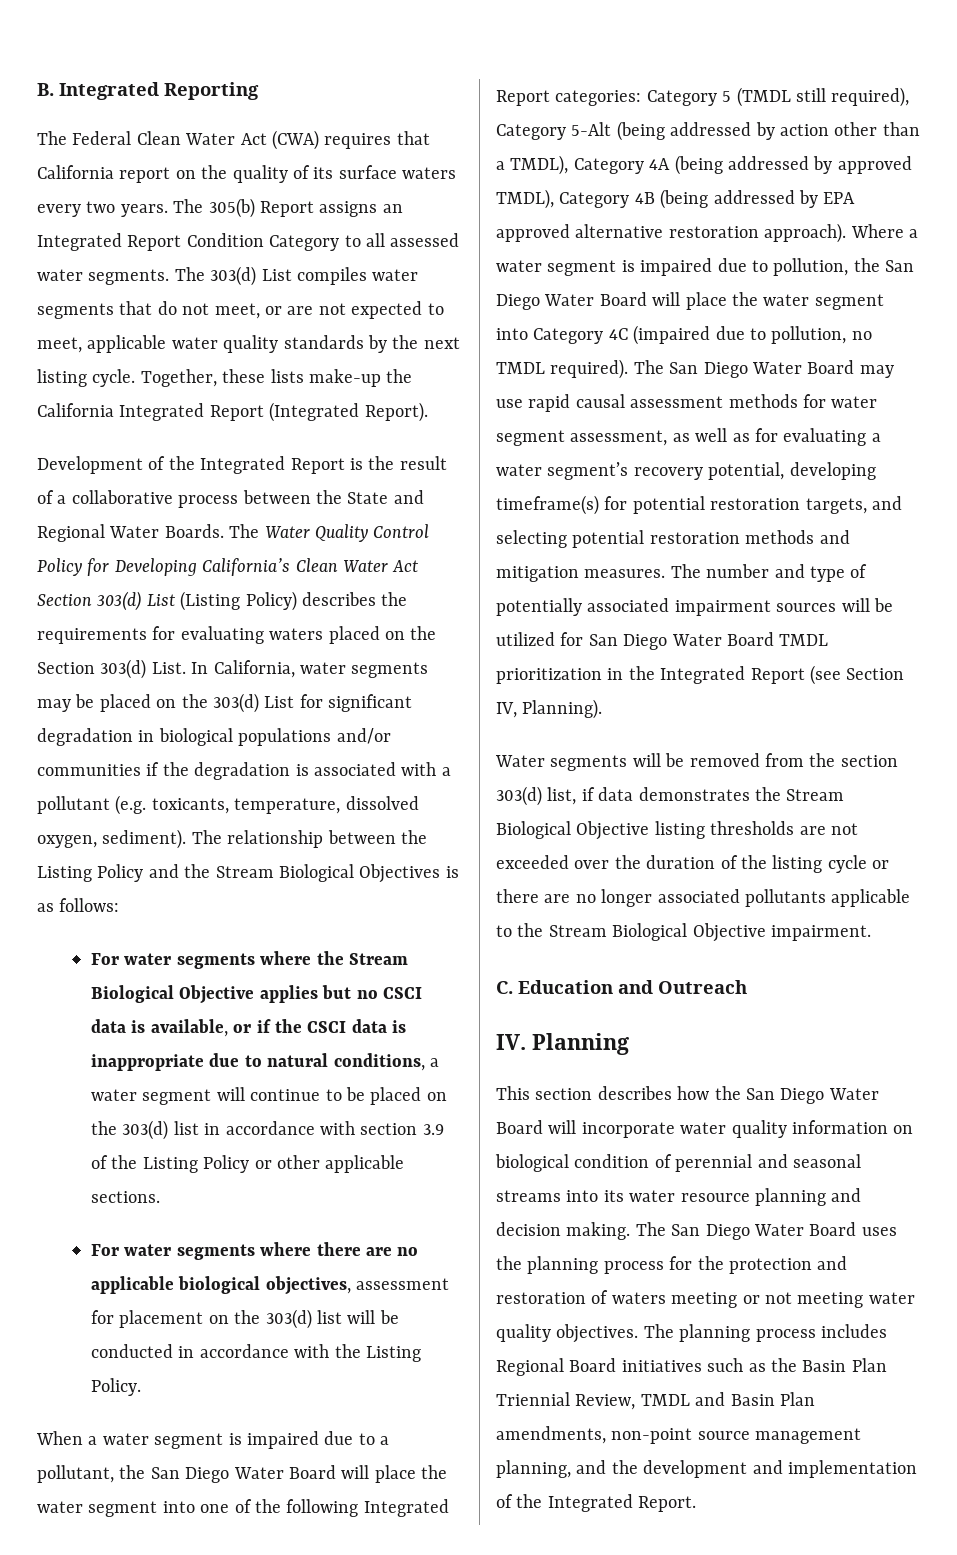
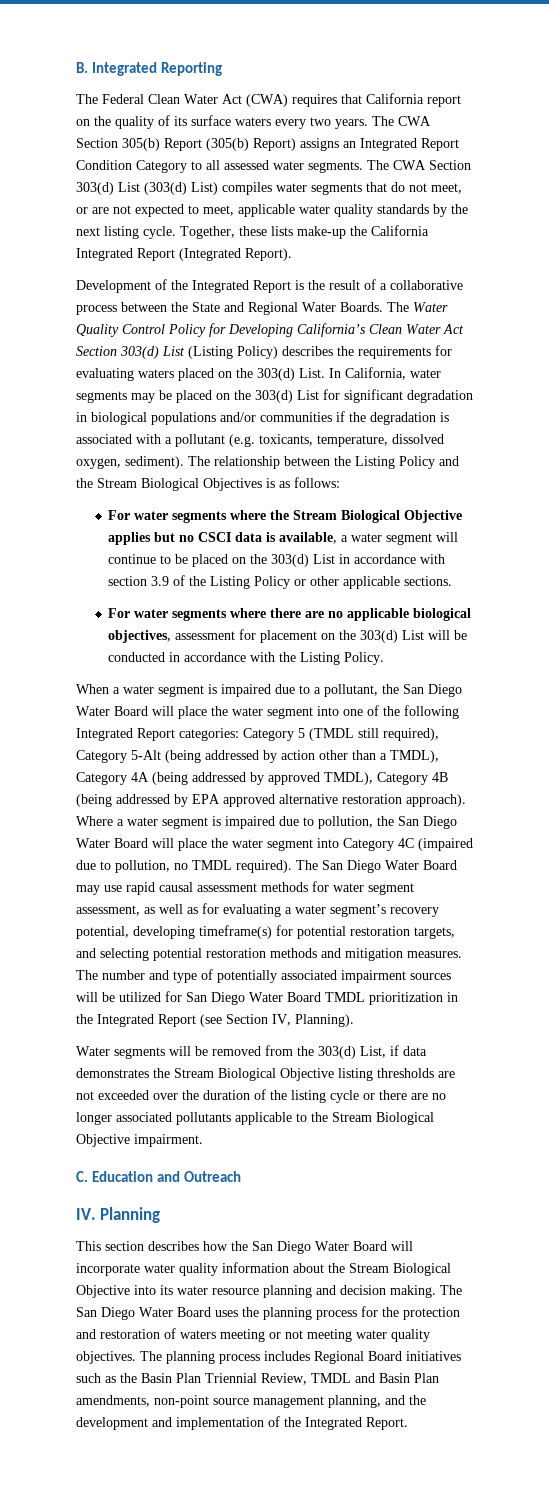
- The 305(b) Report assigns an Integrated Report Condition Category to all assessed water segments.
+ The CWA Section 305(b) Report (305(b) Report) assigns an Integrated Report Condition Category to all assessed water segments.
- The 303(d) List compiles water segments that do not meet, or are not expected to meet, applicable water quality standards by the next listing cycle.
+ The CWA Section 303(d) List (303(d) List) compiles water segments that do not meet, or are not expected to meet, applicable water quality standards by the next listing cycle.
- The Water Quality Control Policy for Developing California’s Clean Water Act Section 303(d) List (Listing Policy) describes the requirements for evaluating waters placed on the Section 303(d) List.
+ The Water Quality Control Policy for Developing California’s Clean Water Act Section 303(d) List (Listing Policy) describes the requirements for evaluating waters placed on the 303(d) List.
- For water segments where the Stream Biological Objective applies but no CSCI data is available, or if the CSCI data is inappropriate due to natural conditions, a water segment will continue to be placed on the 303(d) list in accordance with section 3.9 of the Listing Policy or other applicable sections.
+ For water segments where the Stream Biological Objective applies but no CSCI data is available, a water segment will continue to be placed on the 303(d) List in accordance with section 3.9 of the Listing Policy or other applicable sections.
- For water segments where there are no applicable biological objectives, assessment for placement on the 303(d) list will be conducted in accordance with the Listing Policy.
+ For water segments where there are no applicable biological objectives, assessment for placement on the 303(d) List will be conducted in accordance with the Listing Policy.
- Water segments will be removed from the section 303(d) list, if data demonstrates the Stream Biological Objective listing thresholds are not exceeded over the duration of the listing cycle or there are no longer associated pollutants applicable to the Stream Biological Objective impairment.
+ Water segments will be removed from the 303(d) List, if data demonstrates the Stream Biological Objective listing thresholds are not exceeded over the duration of the listing cycle or there are no longer associated pollutants applicable to the Stream Biological Objective impairment.
- This section describes how the San Diego Water Board will incorporate water quality information on biological condition of perennial and seasonal streams into its water resource planning and decision making.
+ This section describes how the San Diego Water Board will incorporate water quality information about the Stream Biological Objective into its water resource planning and decision making.

